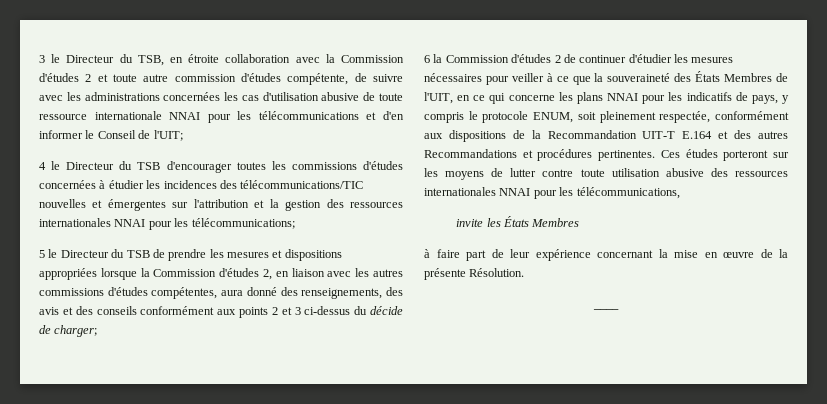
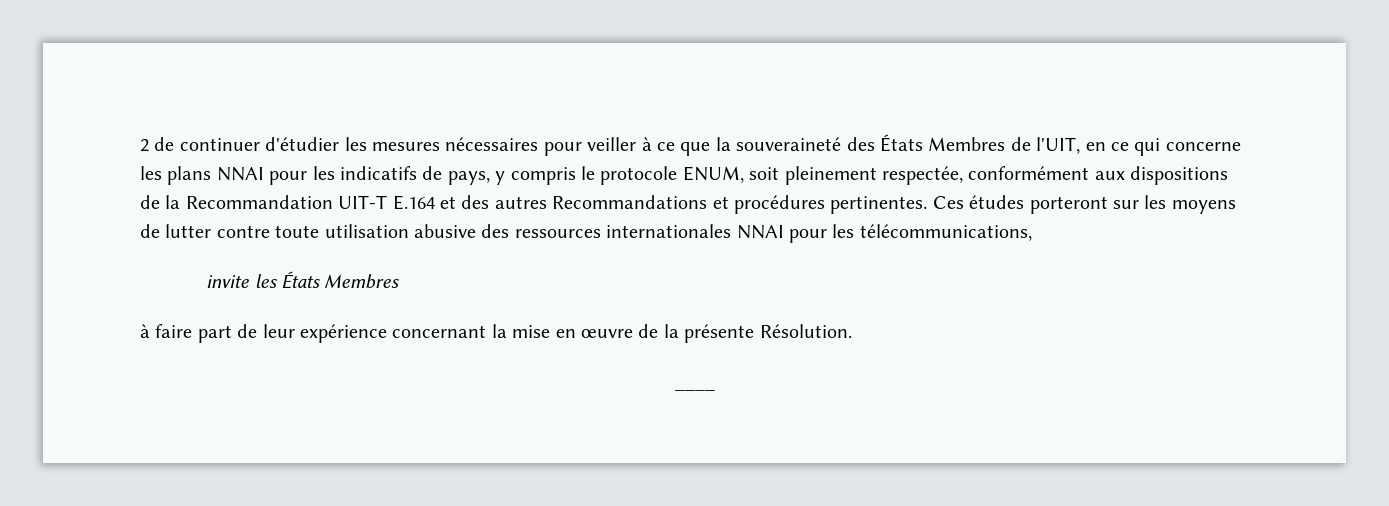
- 3 le Directeur du TSB, en étroite collaboration avec la Commission d'études 2 et toute autre commission d'études compétente, de suivre avec les administrations concernées les cas d'utilisation abusive de toute ressource internationale NNAI pour les télécommunications et d'en informer le Conseil de l'UIT;
- 4 le Directeur du TSB d'encourager toutes les commissions d'études concernées à étudier les incidences des télécommunications/TIC nouvelles et émergentes sur l'attribution et la gestion des ressources internationales NNAI pour les télécommunications;
- 5 le Directeur du TSB de prendre les mesures et dispositions appropriées lorsque la Commission d'études 2, en liaison avec les autres commissions d'études compétentes, aura donné des renseignements, des avis et des conseils conformément aux points 2 et 3 ci-dessus du décide de charger;
- 6 la Commission d'études 2 de continuer d'étudier les mesures nécessaires pour veiller à ce que la souveraineté des États Membres de l'UIT, en ce qui concerne les plans NNAI pour les indicatifs de pays, y compris le protocole ENUM, soit pleinement respectée, conformément aux dispositions de la Recommandation UIT-T E.164 et des autres Recommandations et procédures pertinentes.
+ 2 de continuer d'étudier les mesures nécessaires pour veiller à ce que la souveraineté des États Membres de l'UIT, en ce qui concerne les plans NNAI pour les indicatifs de pays, y compris le protocole ENUM, soit pleinement respectée, conformément aux dispositions de la Recommandation UIT-T E.164 et des autres Recommandations et procédures pertinentes.

